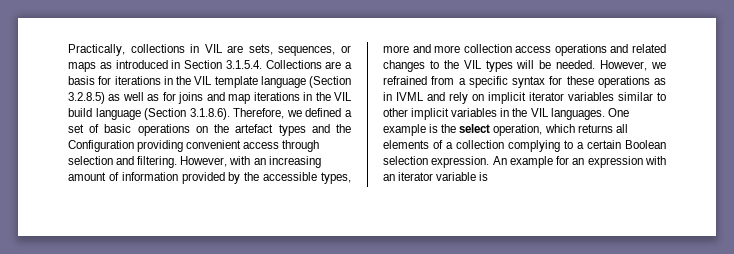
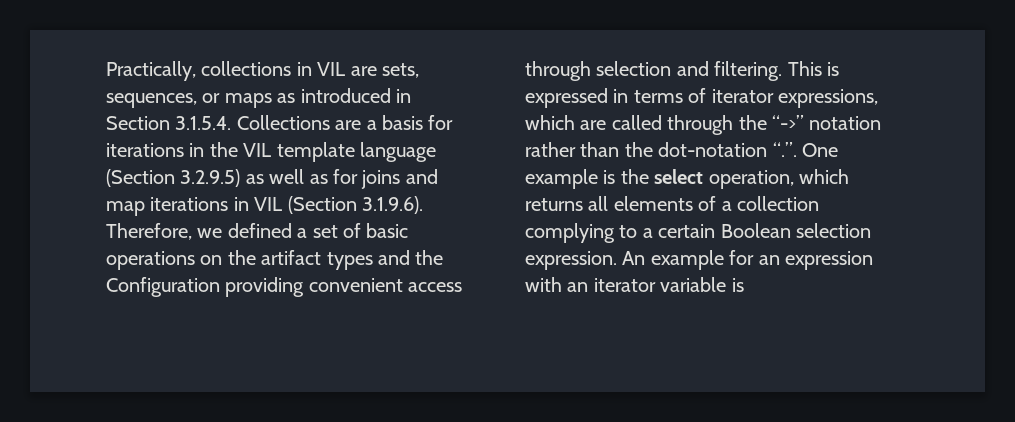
- Practically, collections in VIL are sets, sequences, or maps as introduced in Section 3.1.5.4. Collections are a basis for iterations in the VIL template language (Section 3.2.8.5) as well as for joins and map iterations in the VIL build language (Section 3.1.8.6). Therefore, we defined a set of basic operations on the artefact types and the Configuration providing convenient access through selection and filtering.
+ Practically, collections in VIL are sets, sequences, or maps as introduced in Section 3.1.5.4. Collections are a basis for iterations in the VIL template language (Section 3.2.9.5) as well as for joins and map iterations in VIL (Section 3.1.9.6). Therefore, we defined a set of basic operations on the artifact types and the Configuration providing convenient access through selection and filtering.
- However, with an increasing amount of information provided by the accessible types, more and more collection access operations and related changes to the VIL types will be needed. However, we refrained from a specific syntax for these operations as in IVML and rely on implicit iterator variables similar to other implicit variables in the VIL languages. One example is the select operation, which returns all elements of a collection complying to a certain Boolean selection expression.
+ This is expressed in terms of iterator expressions, which are called through the “->” notation rather than the dot-notation “.”. One example is the select operation, which returns all elements of a collection complying to a certain Boolean selection expression.

